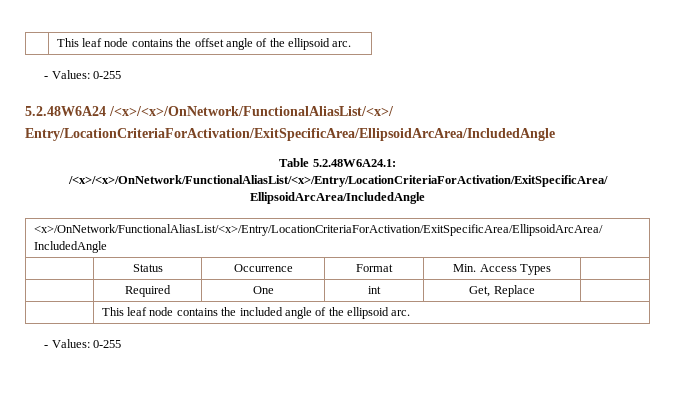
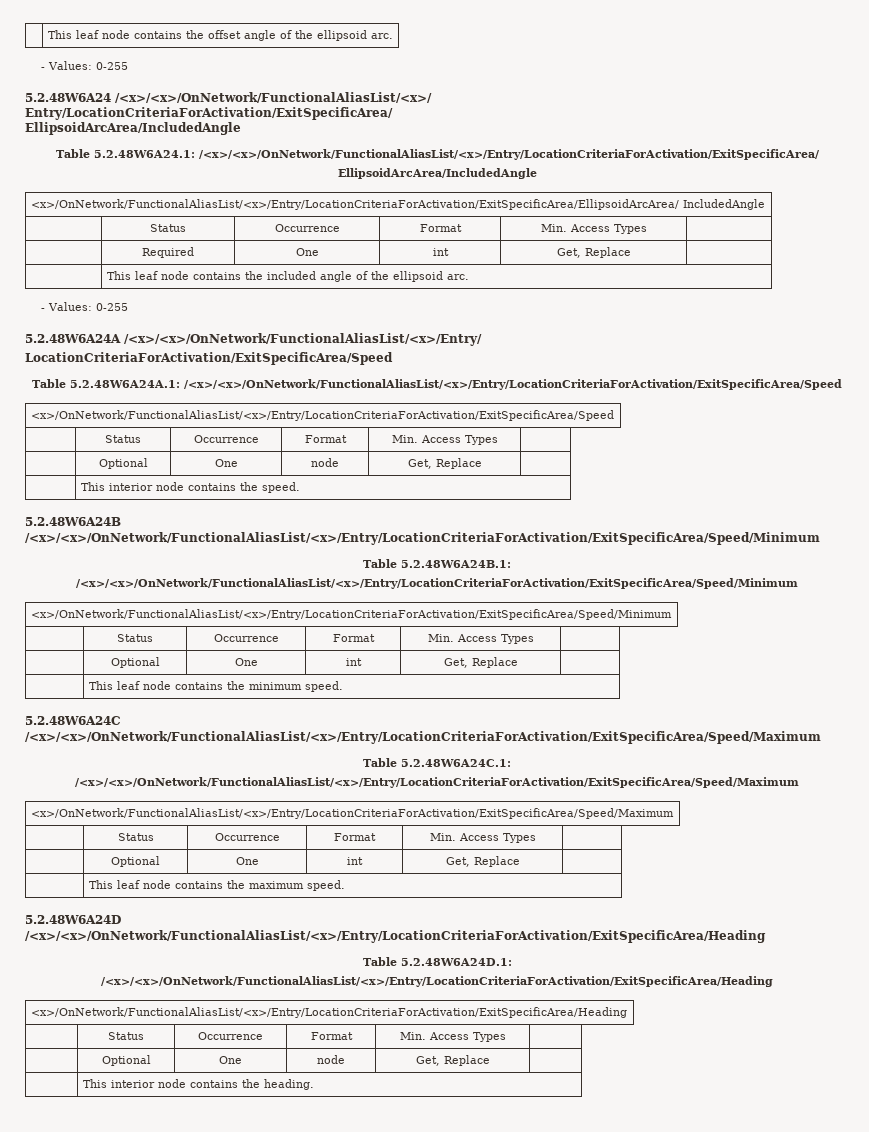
- Entry/LocationCriteriaForActivation/ExitSpecificArea/EllipsoidArcArea/IncludedAngle
+ Entry/LocationCriteriaForActivation/ExitSpecificArea/
+ EllipsoidArcArea/IncludedAngle
+ 5.2.48W6A24A /<x>/<x>/OnNetwork/FunctionalAliasList/<x>/Entry/
+ LocationCriteriaForActivation/ExitSpecificArea/Speed
+ Table 5.2.48W6A24A.1: /<x>/<x>/OnNetwork/FunctionalAliasList/<x>/Entry/LocationCriteriaForActivation/ExitSpecificArea/Speed
+ <x>/OnNetwork/FunctionalAliasList/<x>/Entry/LocationCriteriaForActivation/ExitSpecificArea/Speed
+ | Status | Occurrence | Format | Min. Access Types |
+ | Optional | One | node | Get, Replace |
+ | This interior node contains the speed.
+ 5.2.48W6A24B /<x>/<x>/OnNetwork/FunctionalAliasList/<x>/Entry/LocationCriteriaForActivation/ExitSpecificArea/Speed/Minimum
+ Table 5.2.48W6A24B.1: /<x>/<x>/OnNetwork/FunctionalAliasList/<x>/Entry/LocationCriteriaForActivation/ExitSpecificArea/Speed/Minimum
+ <x>/OnNetwork/FunctionalAliasList/<x>/Entry/LocationCriteriaForActivation/ExitSpecificArea/Speed/Minimum
+ | Status | Occurrence | Format | Min. Access Types |
+ | Optional | One | int | Get, Replace |
+ | This leaf node contains the minimum speed.
+ 5.2.48W6A24C /<x>/<x>/OnNetwork/FunctionalAliasList/<x>/Entry/LocationCriteriaForActivation/ExitSpecificArea/Speed/Maximum
+ Table 5.2.48W6A24C.1: /<x>/<x>/OnNetwork/FunctionalAliasList/<x>/Entry/LocationCriteriaForActivation/ExitSpecificArea/Speed/Maximum
+ <x>/OnNetwork/FunctionalAliasList/<x>/Entry/LocationCriteriaForActivation/ExitSpecificArea/Speed/Maximum
+ | Status | Occurrence | Format | Min. Access Types |
+ | Optional | One | int | Get, Replace |
+ | This leaf node contains the maximum speed.
+ 5.2.48W6A24D /<x>/<x>/OnNetwork/FunctionalAliasList/<x>/Entry/LocationCriteriaForActivation/ExitSpecificArea/Heading
+ Table 5.2.48W6A24D.1: /<x>/<x>/OnNetwork/FunctionalAliasList/<x>/Entry/LocationCriteriaForActivation/ExitSpecificArea/Heading
+ <x>/OnNetwork/FunctionalAliasList/<x>/Entry/LocationCriteriaForActivation/ExitSpecificArea/Heading
+ | Status | Occurrence | Format | Min. Access Types |
+ | Optional | One | node | Get, Replace |
+ | This interior node contains the heading.

